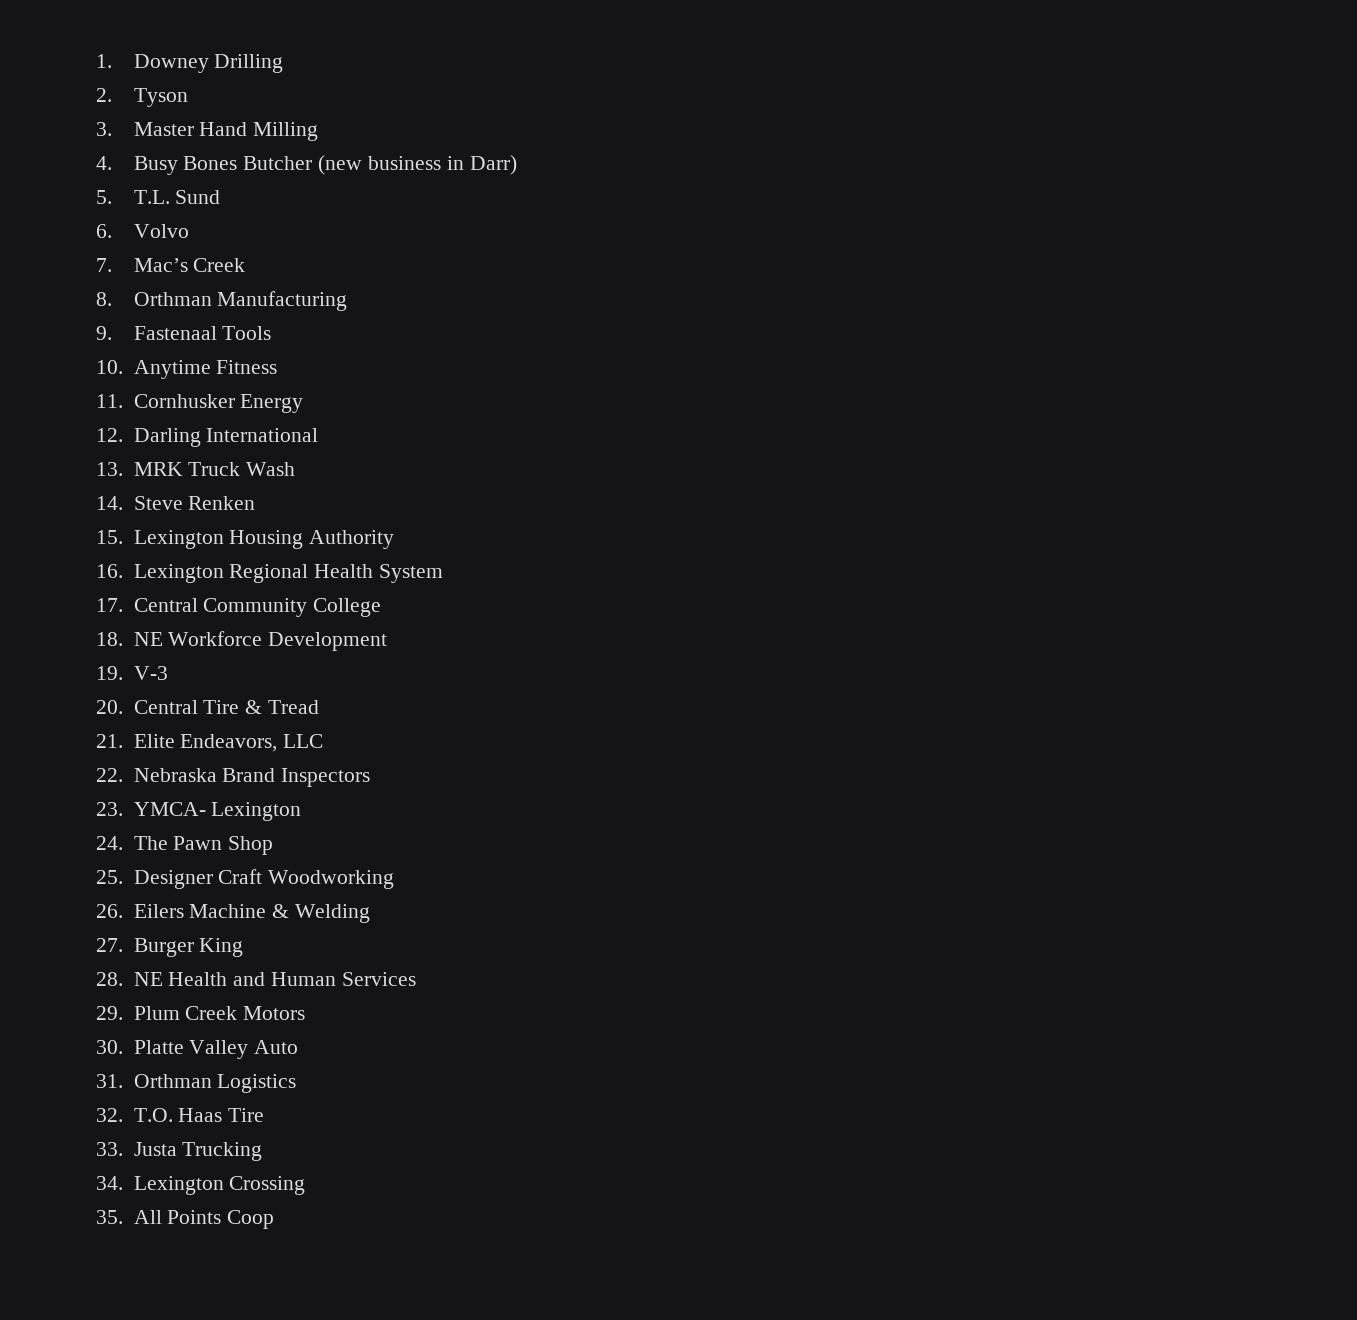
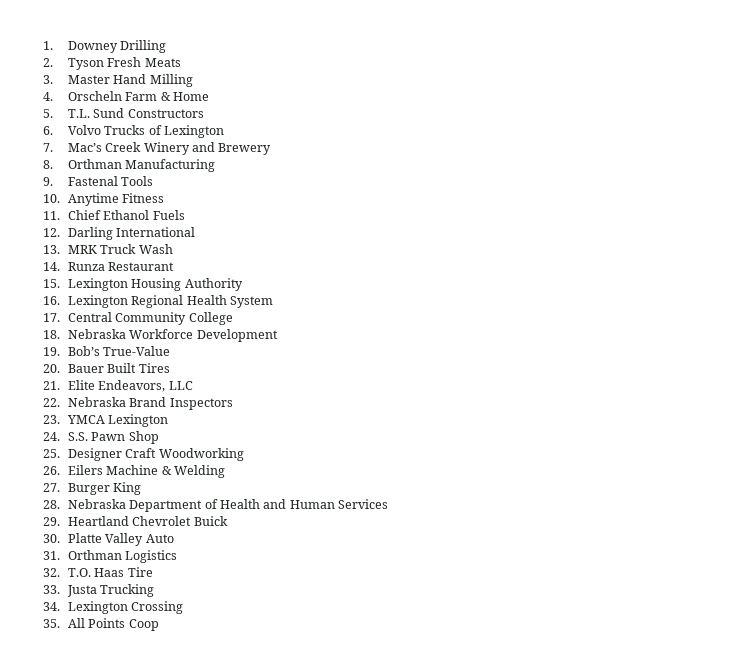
- 2. Tyson
+ 2. Tyson Fresh Meats
- 4. Busy Bones Butcher (new business in Darr)
+ 4. Orscheln Farm & Home
- 5. T.L. Sund
+ 5. T.L. Sund Constructors
- 6. Volvo
+ 6. Volvo Trucks of Lexington
- 7. Mac’s Creek
+ 7. Mac’s Creek Winery and Brewery
- 9. Fastenaal Tools
+ 9. Fastenal Tools
- 11. Cornhusker Energy
+ 11. Chief Ethanol Fuels
- 14. Steve Renken
+ 14. Runza Restaurant
- 18. NE Workforce Development
+ 18. Nebraska Workforce Development
- 19. V-3
+ 19. Bob’s True-Value
- 20. Central Tire & Tread
+ 20. Bauer Built Tires
- 23. YMCA- Lexington
+ 23. YMCA Lexington
- 24. The Pawn Shop
+ 24. S.S. Pawn Shop
- 28. NE Health and Human Services
+ 28. Nebraska Department of Health and Human Services
- 29. Plum Creek Motors
+ 29. Heartland Chevrolet Buick

